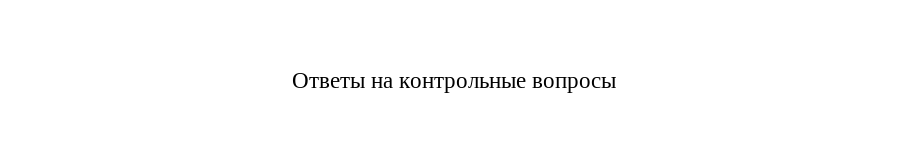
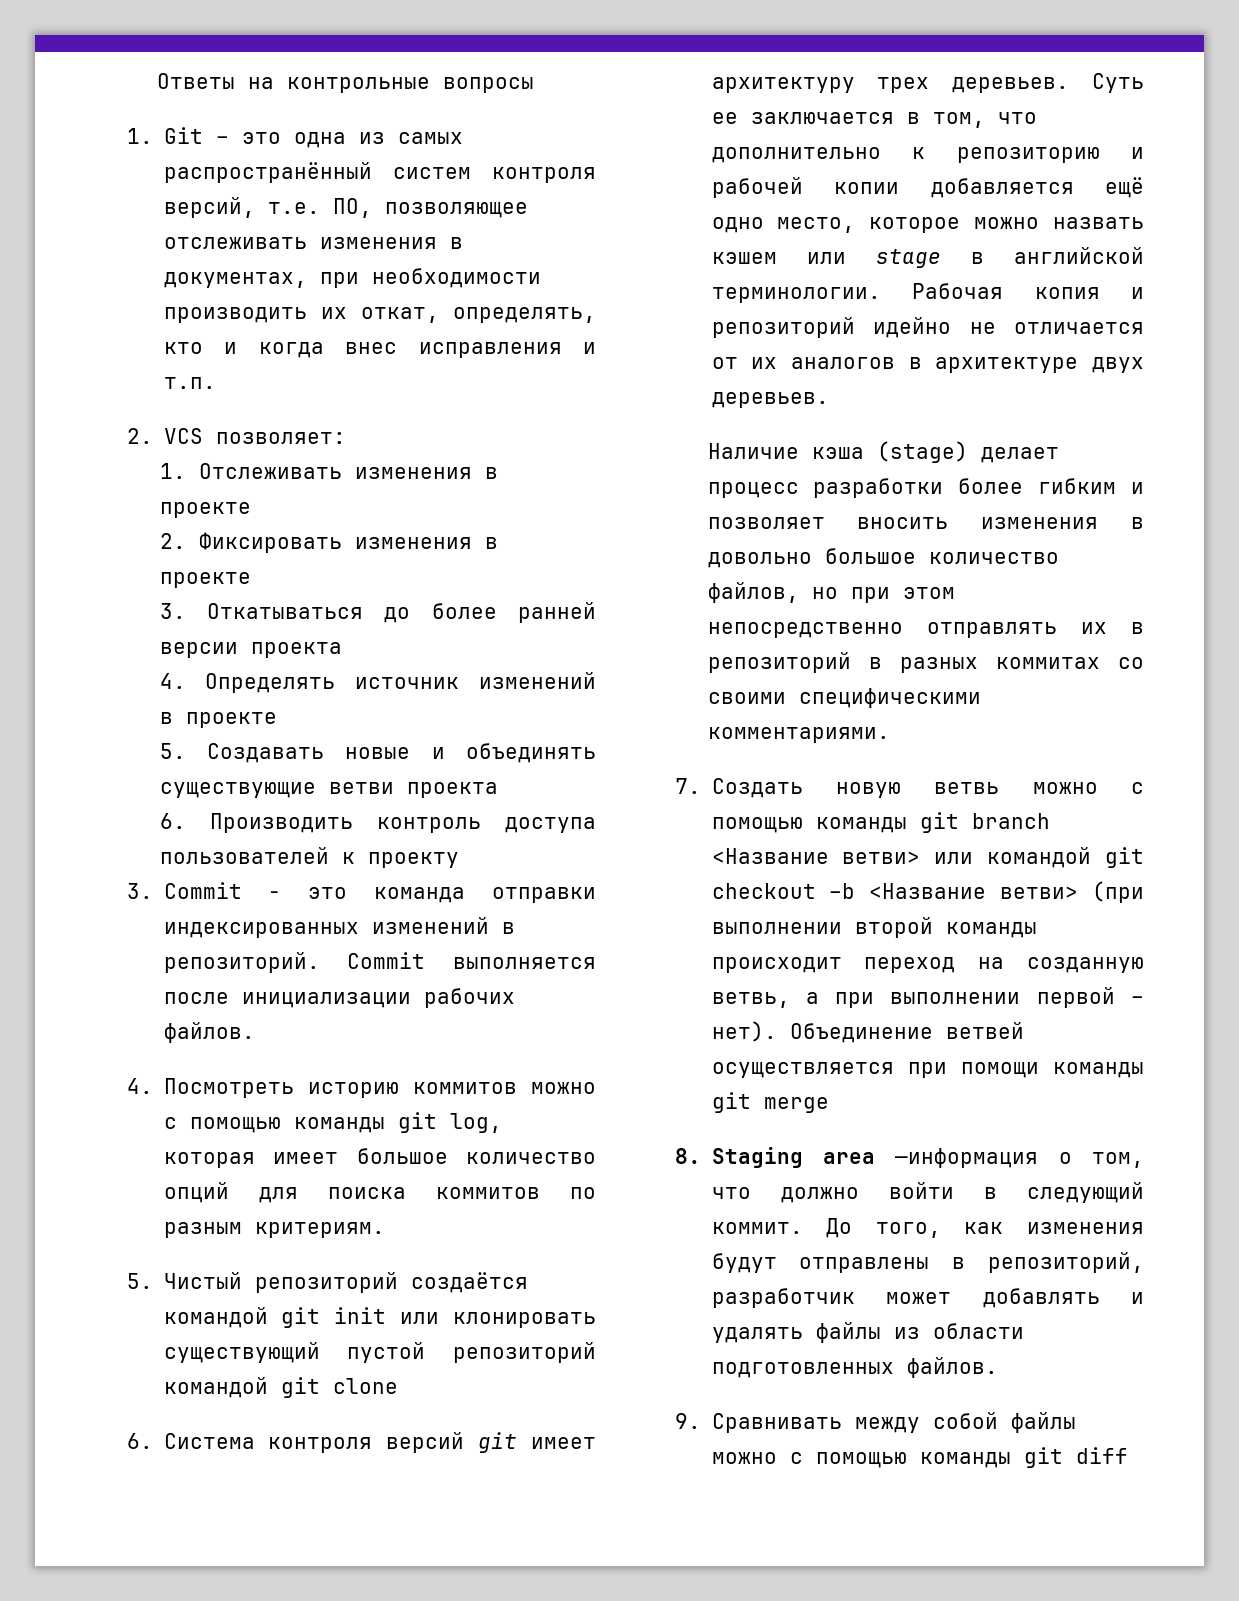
+ 1. Git – это одна из самых распространённый систем контроля версий, т.е. ПО, позволяющее отслеживать изменения в документах, при необходимости производить их откат, определять, кто и когда внес исправления и т.п.
+ 2. VCS позволяет:
+ 1. Отслеживать изменения в проекте
+ 2. Фиксировать изменения в проекте
+ 3. Откатываться до более ранней версии проекта
+ 4. Определять источник изменений в проекте
+ 5. Создавать новые и объединять существующие ветви проекта
+ 6. Производить контроль доступа пользователей к проекту
+ 3. Commit - это команда отправки индексированных изменений в репозиторий. Commit выполняется после инициализации рабочих файлов.
+ 4. Посмотреть историю коммитов можно с помощью команды git log, которая имеет большое количество опций для поиска коммитов по разным критериям.
+ 5. Чистый репозиторий создаётся командой git init или клонировать существующий пустой репозиторий командой git clone
+ 6. Система контроля версий git имеет архитектуру трех деревьев. Суть ее заключается в том, что дополнительно к репозиторию и рабочей копии добавляется ещё одно место, которое можно назвать кэшем или stage в английской терминологии. Рабочая копия и репозиторий идейно не отличается от их аналогов в архитектуре двух деревьев.
+ Наличие кэша (stage) делает процесс разработки более гибким и позволяет вносить изменения в довольно большое количество файлов, но при этом непосредственно отправлять их в репозиторий в разных коммитах со своими специфическими комментариями.
+ 7. Создать новую ветвь можно с помощью команды git branch <Название ветви> или командой git checkout –b <Название ветви> (при выполнении второй команды происходит переход на созданную ветвь, а при выполнении первой – нет). Объединение ветвей осуществляется при помощи команды git merge
+ 8. Staging area —информация о том, что должно войти в следующий коммит. До того, как изменения будут отправлены в репозиторий, разработчик может добавлять и удалять файлы из области подготовленных файлов.
+ 9. Сравнивать между собой файлы можно c помощью команды git diff

